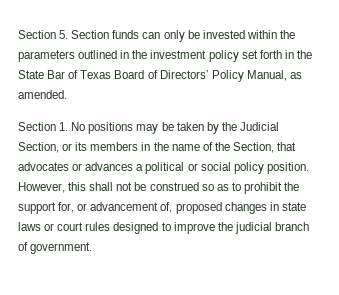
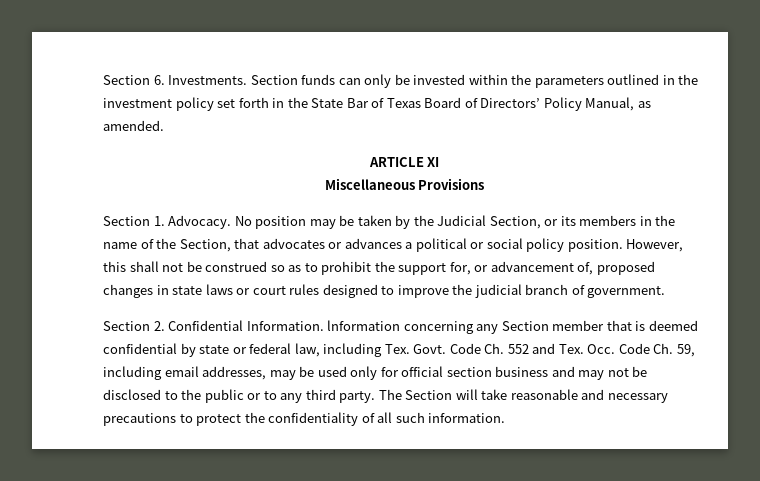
- Section 5. Section funds can only be invested within the parameters outlined in the investment policy set forth in the State Bar of Texas Board of Directors’ Policy Manual, as amended.
+ Section 6. Investments. Section funds can only be invested within the parameters outlined in the investment policy set forth in the State Bar of Texas Board of Directors’ Policy Manual, as amended.
+ ARTICLE XI
+ Miscellaneous Provisions
- Section 1. No positions may be taken by the Judicial Section, or its members in the name of the Section, that advocates or advances a political or social policy position.
+ Section 1. Advocacy. No position may be taken by the Judicial Section, or its members in the name of the Section, that advocates or advances a political or social policy position.
+ Section 2. Confidential Information. lnformation concerning any Section member that is deemed confidential by state or federal law, including Tex. Govt. Code Ch. 552 and Tex. Occ. Code Ch. 59, including email addresses, may be used only for official section business and may not be disclosed to the public or to any third party. The Section will take reasonable and necessary precautions to protect the confidentiality of all such information.

